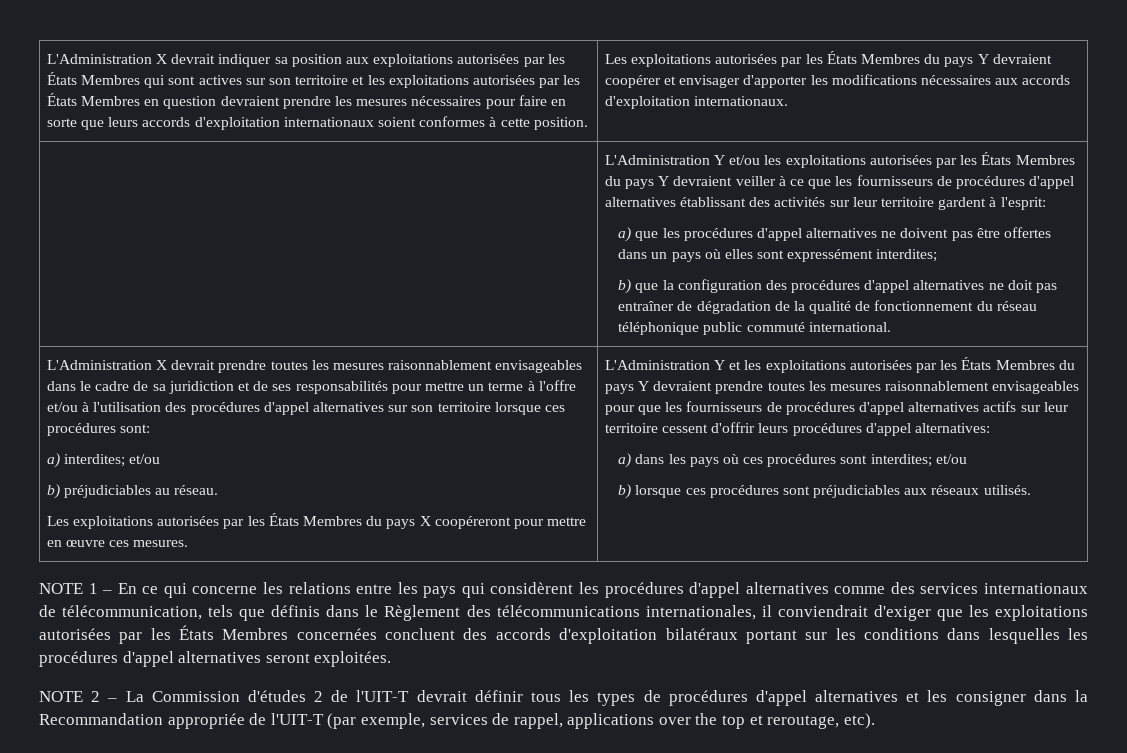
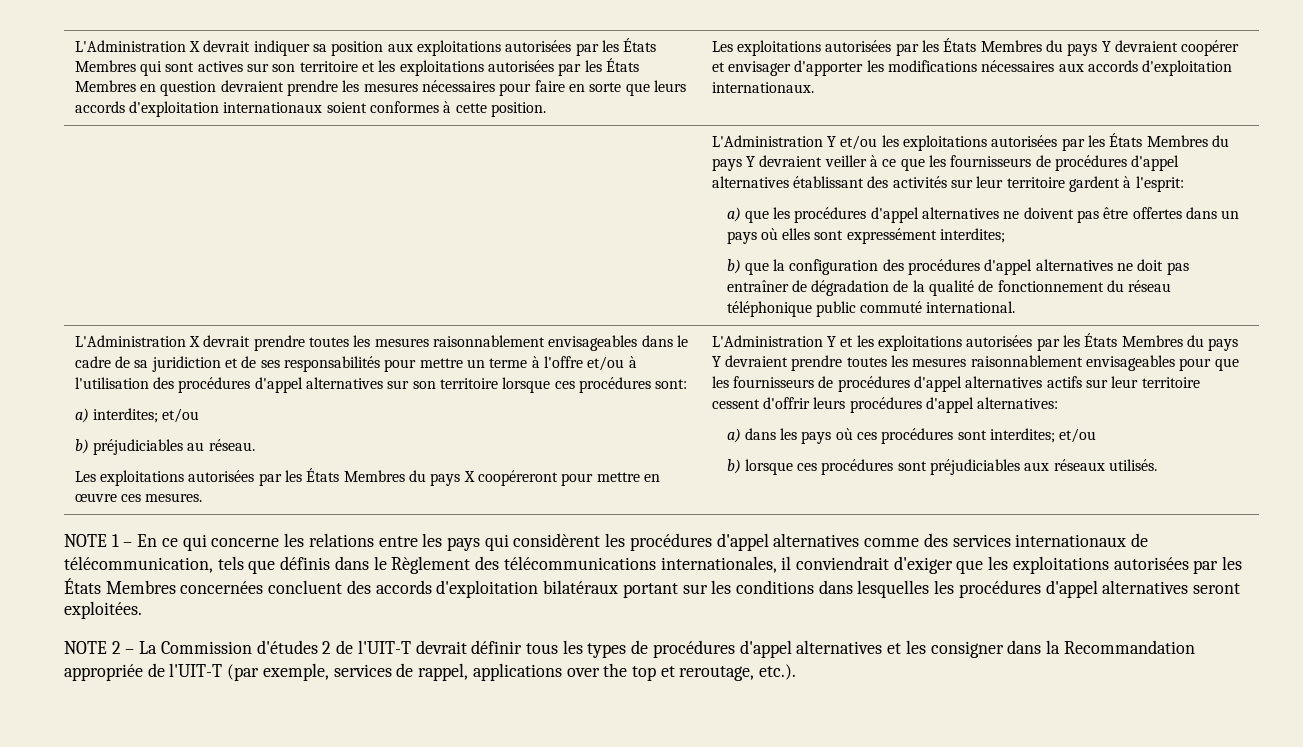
- NOTE 2 – La Commission d'études 2 de l'UIT-T devrait définir tous les types de procédures d'appel alternatives et les consigner dans la Recommandation appropriée de l'UIT-T (par exemple, services de rappel, applications over the top et reroutage, etc).
+ NOTE 2 – La Commission d'études 2 de l'UIT-T devrait définir tous les types de procédures d'appel alternatives et les consigner dans la Recommandation appropriée de l'UIT-T (par exemple, services de rappel, applications over the top et reroutage, etc.).

